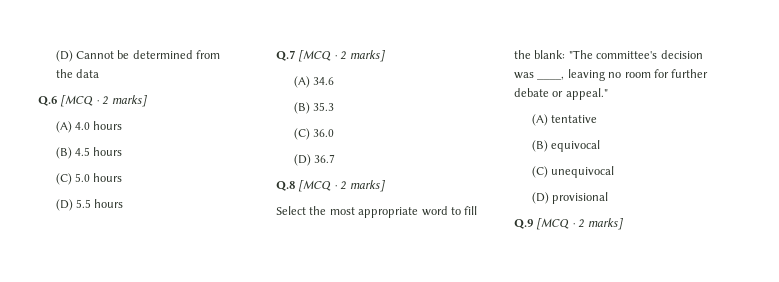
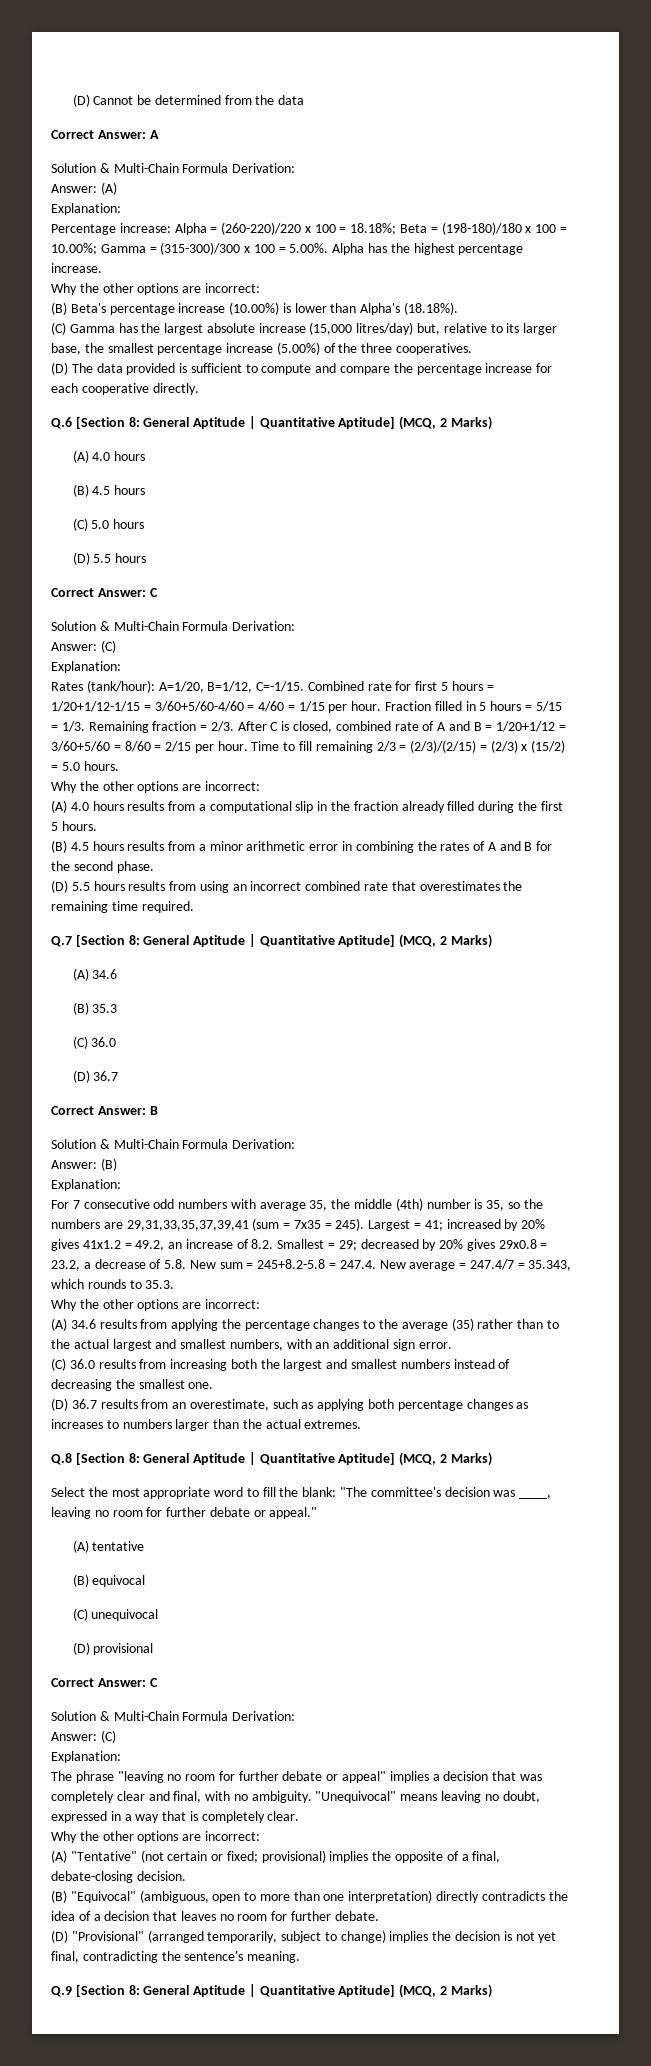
- Q.6 [MCQ · 2 marks]
+ Correct Answer: A
+ Solution & Multi-Chain Formula Derivation:
+ Answer: (A)
+ Explanation:
+ Percentage increase: Alpha = (260-220)/220 x 100 = 18.18%; Beta = (198-180)/180 x 100 = 10.00%; Gamma = (315-300)/300 x 100 = 5.00%. Alpha has the highest percentage increase.
+ Why the other options are incorrect:
+ (B) Beta's percentage increase (10.00%) is lower than Alpha's (18.18%).
+ (C) Gamma has the largest absolute increase (15,000 litres/day) but, relative to its larger base, the smallest percentage increase (5.00%) of the three cooperatives.
+ (D) The data provided is sufficient to compute and compare the percentage increase for each cooperative directly.
+ Q.6 [Section 8: General Aptitude | Quantitative Aptitude] (MCQ, 2 Marks)
  (C) 5.0 hours
  (D) 5.5 hours
- Q.7 [MCQ · 2 marks]
+ Correct Answer: C
+ Solution & Multi-Chain Formula Derivation:
+ Answer: (C)
+ Explanation:
+ Rates (tank/hour): A=1/20, B=1/12, C=-1/15. Combined rate for first 5 hours = 1/20+1/12-1/15 = 3/60+5/60-4/60 = 4/60 = 1/15 per hour. Fraction filled in 5 hours = 5/15 = 1/3. Remaining fraction = 2/3. After C is closed, combined rate of A and B = 1/20+1/12 = 3/60+5/60 = 8/60 = 2/15 per hour. Time to fill remaining 2/3 = (2/3)/(2/15) = (2/3) x (15/2) = 5.0 hours.
+ Why the other options are incorrect:
+ (A) 4.0 hours results from a computational slip in the fraction already filled during the first 5 hours.
+ (B) 4.5 hours results from a minor arithmetic error in combining the rates of A and B for the second phase.
+ (D) 5.5 hours results from using an incorrect combined rate that overestimates the remaining time required.
+ Q.7 [Section 8: General Aptitude | Quantitative Aptitude] (MCQ, 2 Marks)
- Q.8 [MCQ · 2 marks]
+ Correct Answer: B
+ Solution & Multi-Chain Formula Derivation:
+ Answer: (B)
+ Explanation:
+ For 7 consecutive odd numbers with average 35, the middle (4th) number is 35, so the numbers are 29,31,33,35,37,39,41 (sum = 7x35 = 245). Largest = 41; increased by 20% gives 41x1.2 = 49.2, an increase of 8.2. Smallest = 29; decreased by 20% gives 29x0.8 = 23.2, a decrease of 5.8. New sum = 245+8.2-5.8 = 247.4. New average = 247.4/7 = 35.343, which rounds to 35.3.
+ Why the other options are incorrect:
+ (A) 34.6 results from applying the percentage changes to the average (35) rather than to the actual largest and smallest numbers, with an additional sign error.
+ (C) 36.0 results from increasing both the largest and smallest numbers instead of decreasing the smallest one.
+ (D) 36.7 results from an overestimate, such as applying both percentage changes as increases to numbers larger than the actual extremes.
+ Q.8 [Section 8: General Aptitude | Quantitative Aptitude] (MCQ, 2 Marks)
  (D) provisional
- Q.9 [MCQ · 2 marks]
+ Correct Answer: C
+ Solution & Multi-Chain Formula Derivation:
+ Answer: (C)
+ Explanation:
+ The phrase "leaving no room for further debate or appeal" implies a decision that was completely clear and final, with no ambiguity. "Unequivocal" means leaving no doubt, expressed in a way that is completely clear.
+ Why the other options are incorrect:
+ (A) "Tentative" (not certain or fixed; provisional) implies the opposite of a final, debate-closing decision.
+ (B) "Equivocal" (ambiguous, open to more than one interpretation) directly contradicts the idea of a decision that leaves no room for further debate.
+ (D) "Provisional" (arranged temporarily, subject to change) implies the decision is not yet final, contradicting the sentence's meaning.
+ Q.9 [Section 8: General Aptitude | Quantitative Aptitude] (MCQ, 2 Marks)

